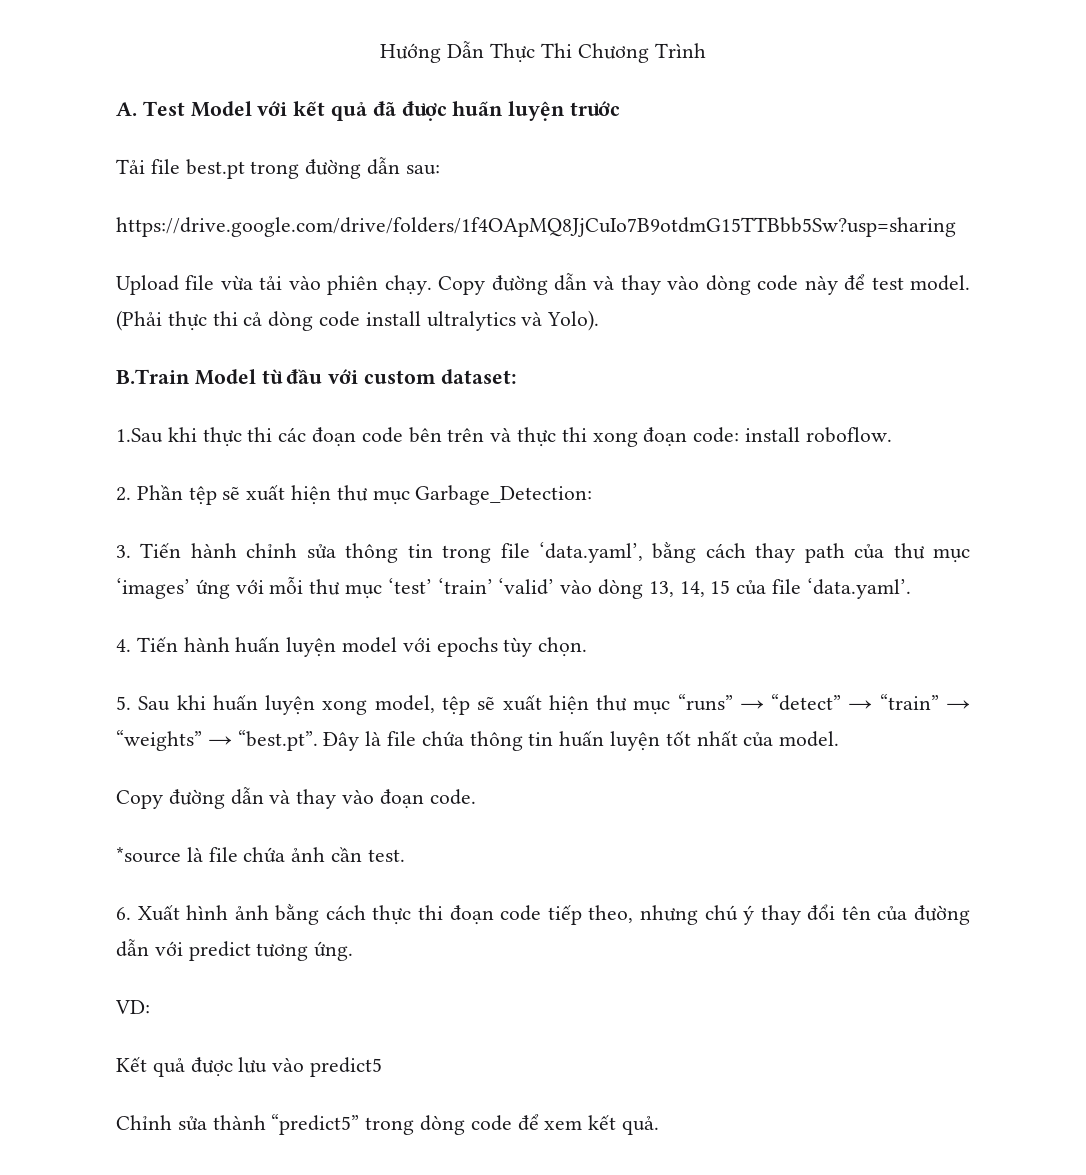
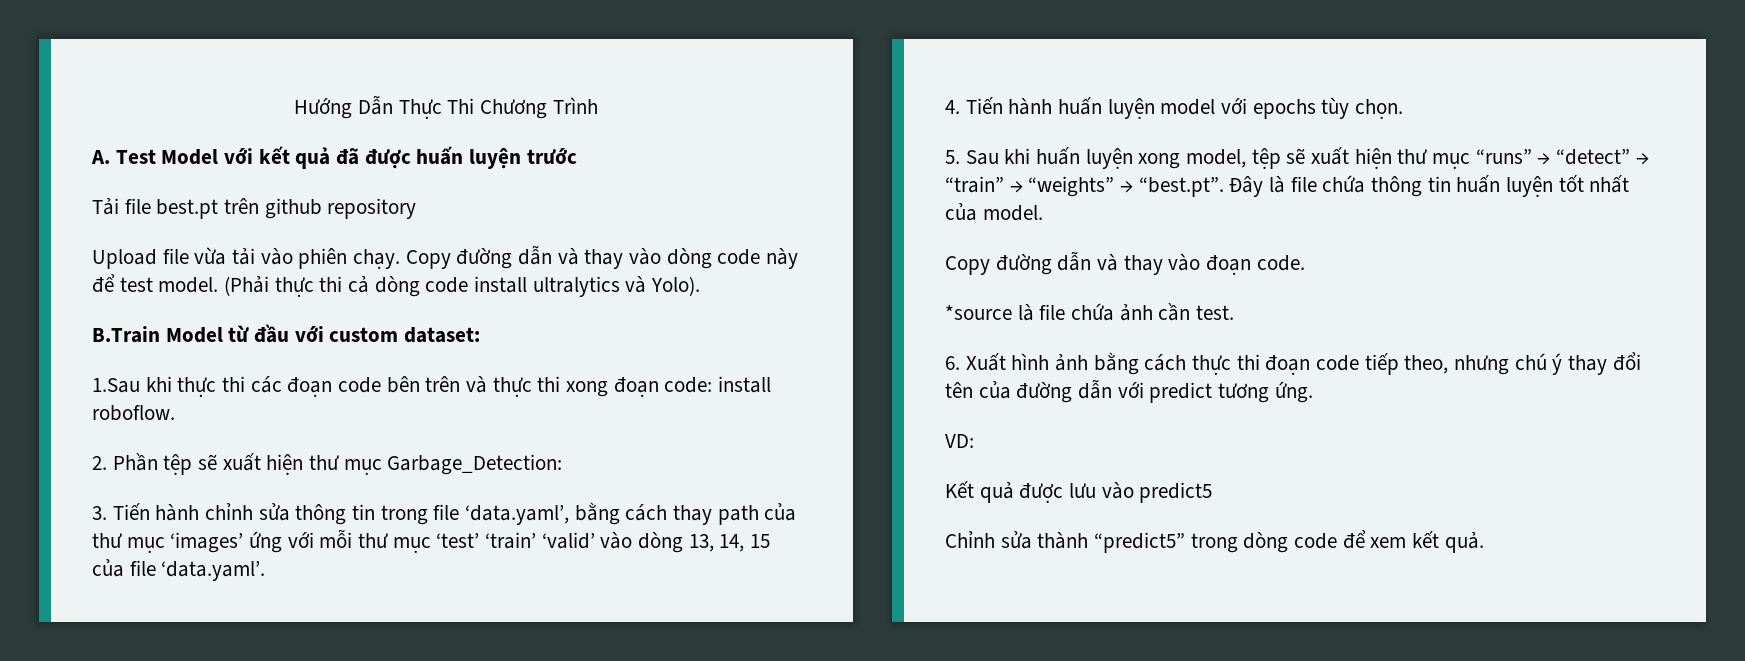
- Tải file best.pt trong đường dẫn sau:
- https://drive.google.com/drive/folders/1f4OApMQ8JjCuIo7B9otdmG15TTBbb5Sw?usp=sharing
+ Tải file best.pt trên github repository

